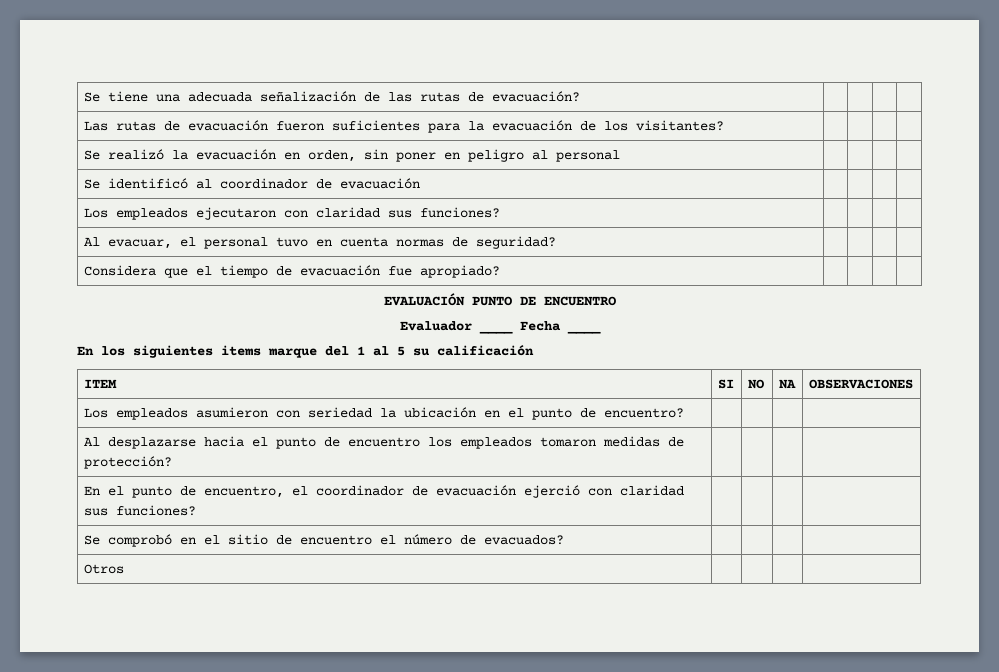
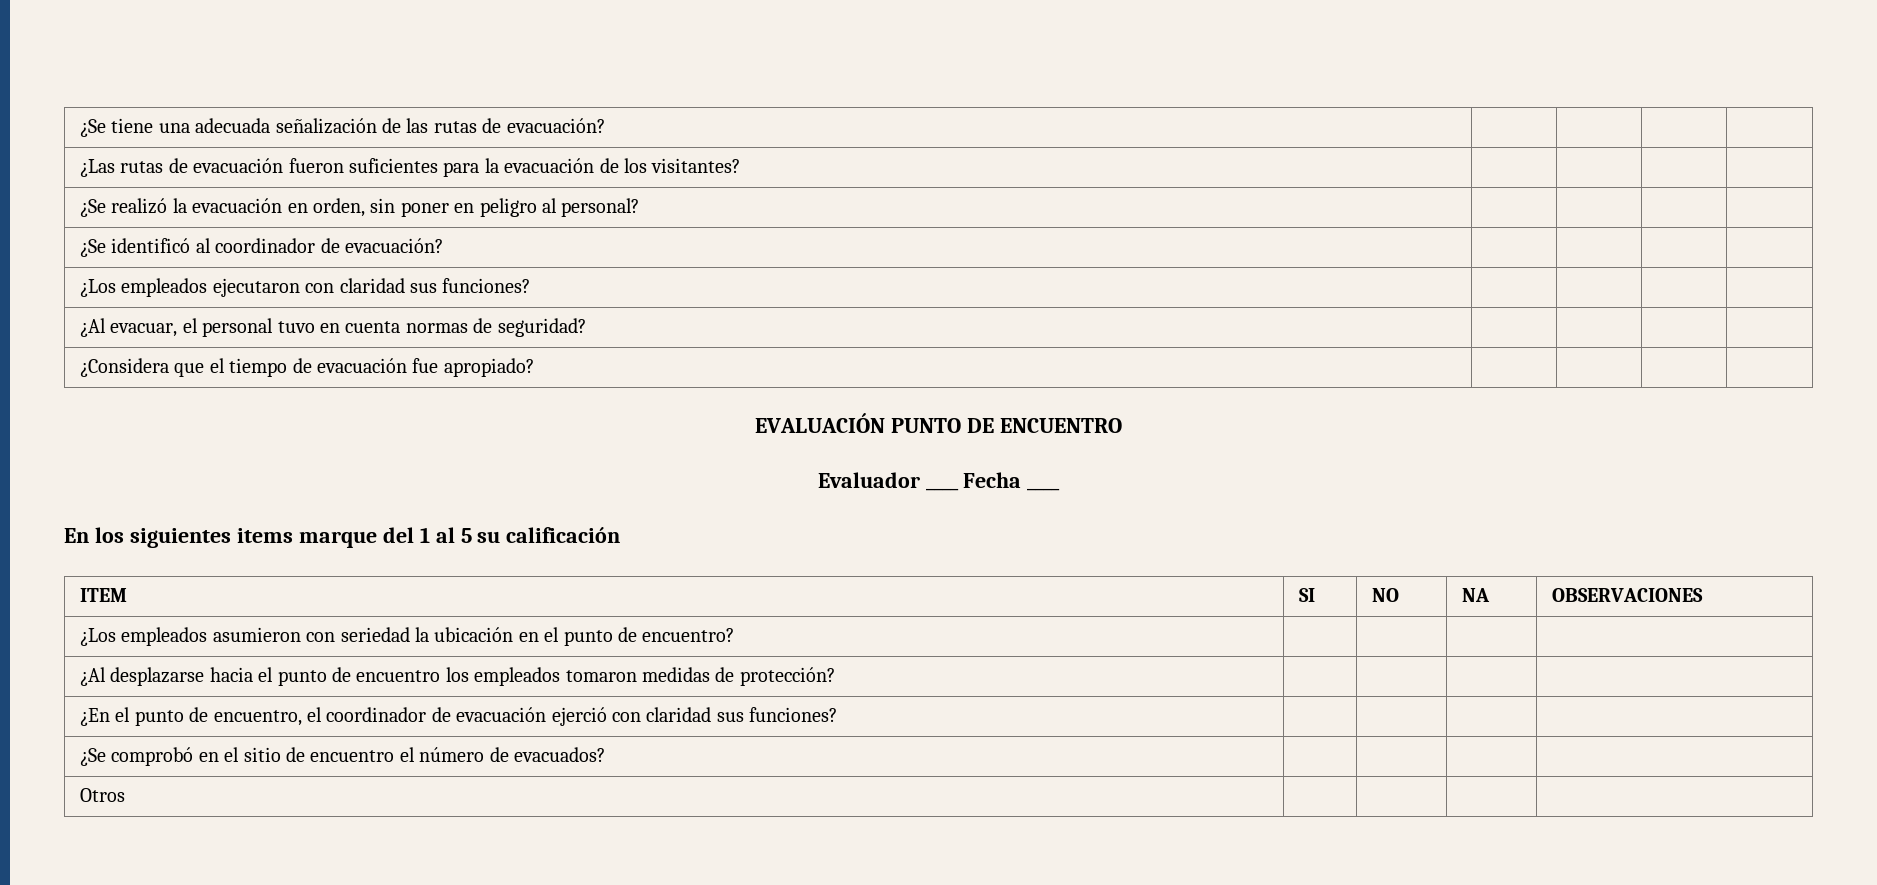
- Se tiene una adecuada señalización de las rutas de evacuación? | | | |
+ ¿Se tiene una adecuada señalización de las rutas de evacuación? | | | |
- Las rutas de evacuación fueron suficientes para la evacuación de los visitantes? | | | |
+ ¿Las rutas de evacuación fueron suficientes para la evacuación de los visitantes? | | | |
- Se realizó la evacuación en orden, sin poner en peligro al personal | | | |
- Se identificó al coordinador de evacuación | | | |
- Los empleados ejecutaron con claridad sus funciones? | | | |
+ ¿Se realizó la evacuación en orden, sin poner en peligro al personal? | | | |
+ ¿Se identificó al coordinador de evacuación? | | | |
+ ¿Los empleados ejecutaron con claridad sus funciones? | | | |
- Al evacuar, el personal tuvo en cuenta normas de seguridad? | | | |
+ ¿Al evacuar, el personal tuvo en cuenta normas de seguridad? | | | |
- Considera que el tiempo de evacuación fue apropiado? | | | |
+ ¿Considera que el tiempo de evacuación fue apropiado? | | | |
- Los empleados asumieron con seriedad la ubicación en el punto de encuentro? | | | |
+ ¿Los empleados asumieron con seriedad la ubicación en el punto de encuentro? | | | |
- Al desplazarse hacia el punto de encuentro los empleados tomaron medidas de protección? | | | |
+ ¿Al desplazarse hacia el punto de encuentro los empleados tomaron medidas de protección? | | | |
- En el punto de encuentro, el coordinador de evacuación ejerció con claridad sus funciones? | | | |
+ ¿En el punto de encuentro, el coordinador de evacuación ejerció con claridad sus funciones? | | | |
- Se comprobó en el sitio de encuentro el número de evacuados? | | | |
+ ¿Se comprobó en el sitio de encuentro el número de evacuados? | | | |

